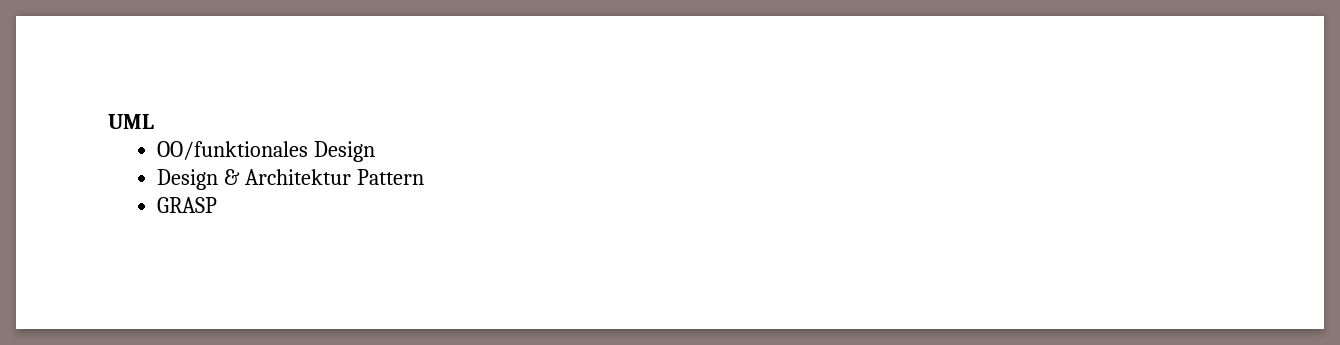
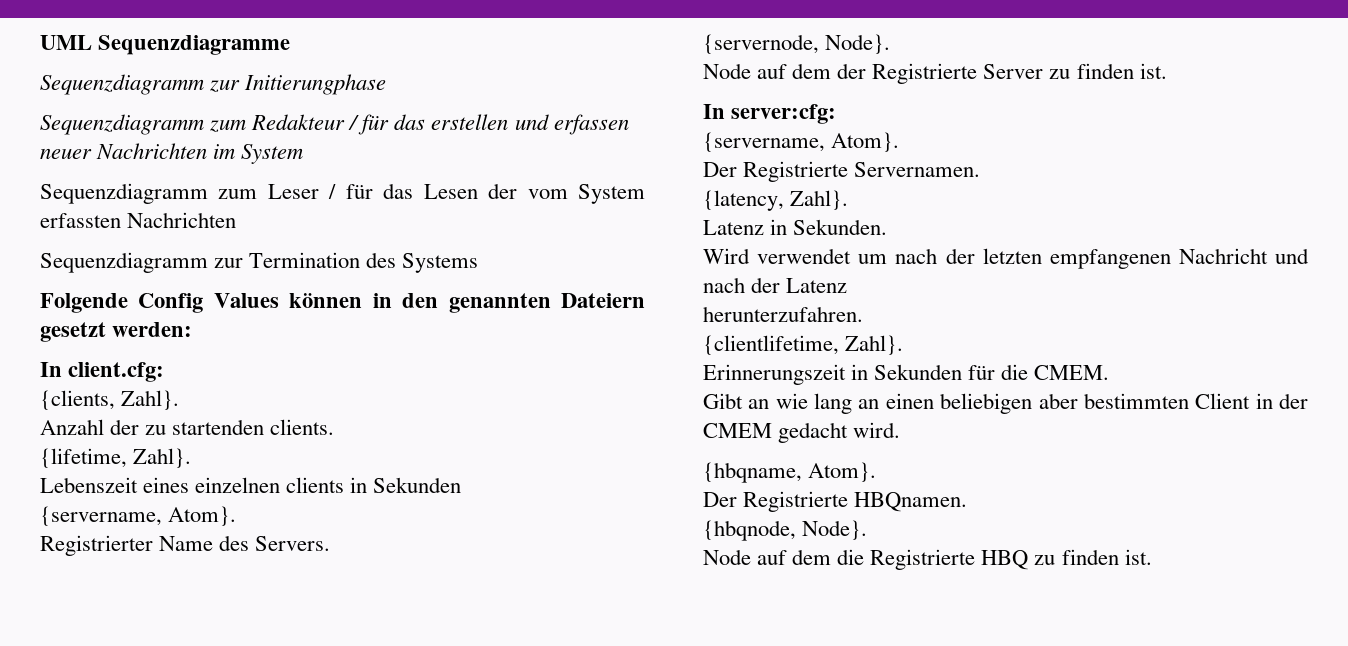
- UML
- OO/funktionales Design
- Design & Architektur Pattern
- GRASP
+ UML Sequenzdiagramme
+ Sequenzdiagramm zur Initierungphase
+ Sequenzdiagramm zum Redakteur / für das erstellen und erfassen neuer Nachrichten im System
+ Sequenzdiagramm zum Leser / für das Lesen der vom System erfassten Nachrichten
+ Sequenzdiagramm zur Termination des Systems
+ Folgende Config Values können in den genannten Dateiern gesetzt werden:
+ In client.cfg:
+ {clients, Zahl}.
+ Anzahl der zu startenden clients.
+ {lifetime, Zahl}.
+ Lebenszeit eines einzelnen clients in Sekunden
+ {servername, Atom}.
+ Registrierter Name des Servers.
+ {servernode, Node}.
+ Node auf dem der Registrierte Server zu finden ist.
+ In server:cfg:
+ {servername, Atom}.
+ Der Registrierte Servernamen.
+ {latency, Zahl}.
+ Latenz in Sekunden.
+ Wird verwendet um nach der letzten empfangenen Nachricht und nach der Latenz
+ herunterzufahren.
+ {clientlifetime, Zahl}.
+ Erinnerungszeit in Sekunden für die CMEM.
+ Gibt an wie lang an einen beliebigen aber bestimmten Client in der CMEM gedacht wird.
+ {hbqname, Atom}.
+ Der Registrierte HBQnamen.
+ {hbqnode, Node}.
+ Node auf dem die Registrierte HBQ zu finden ist.

